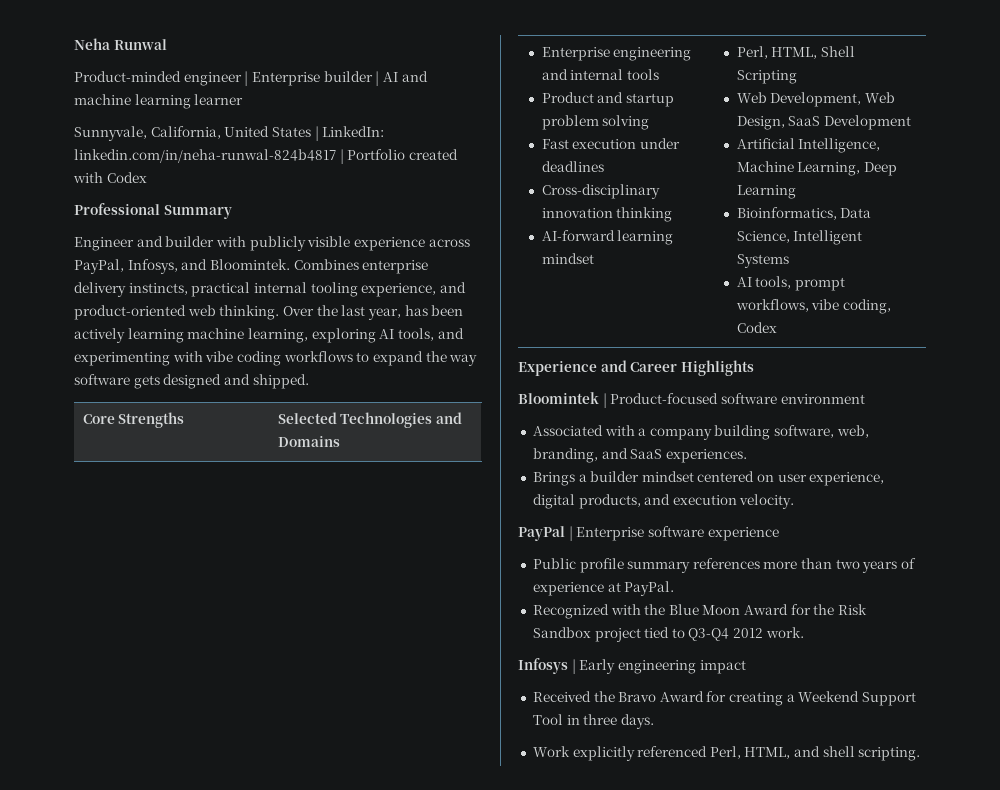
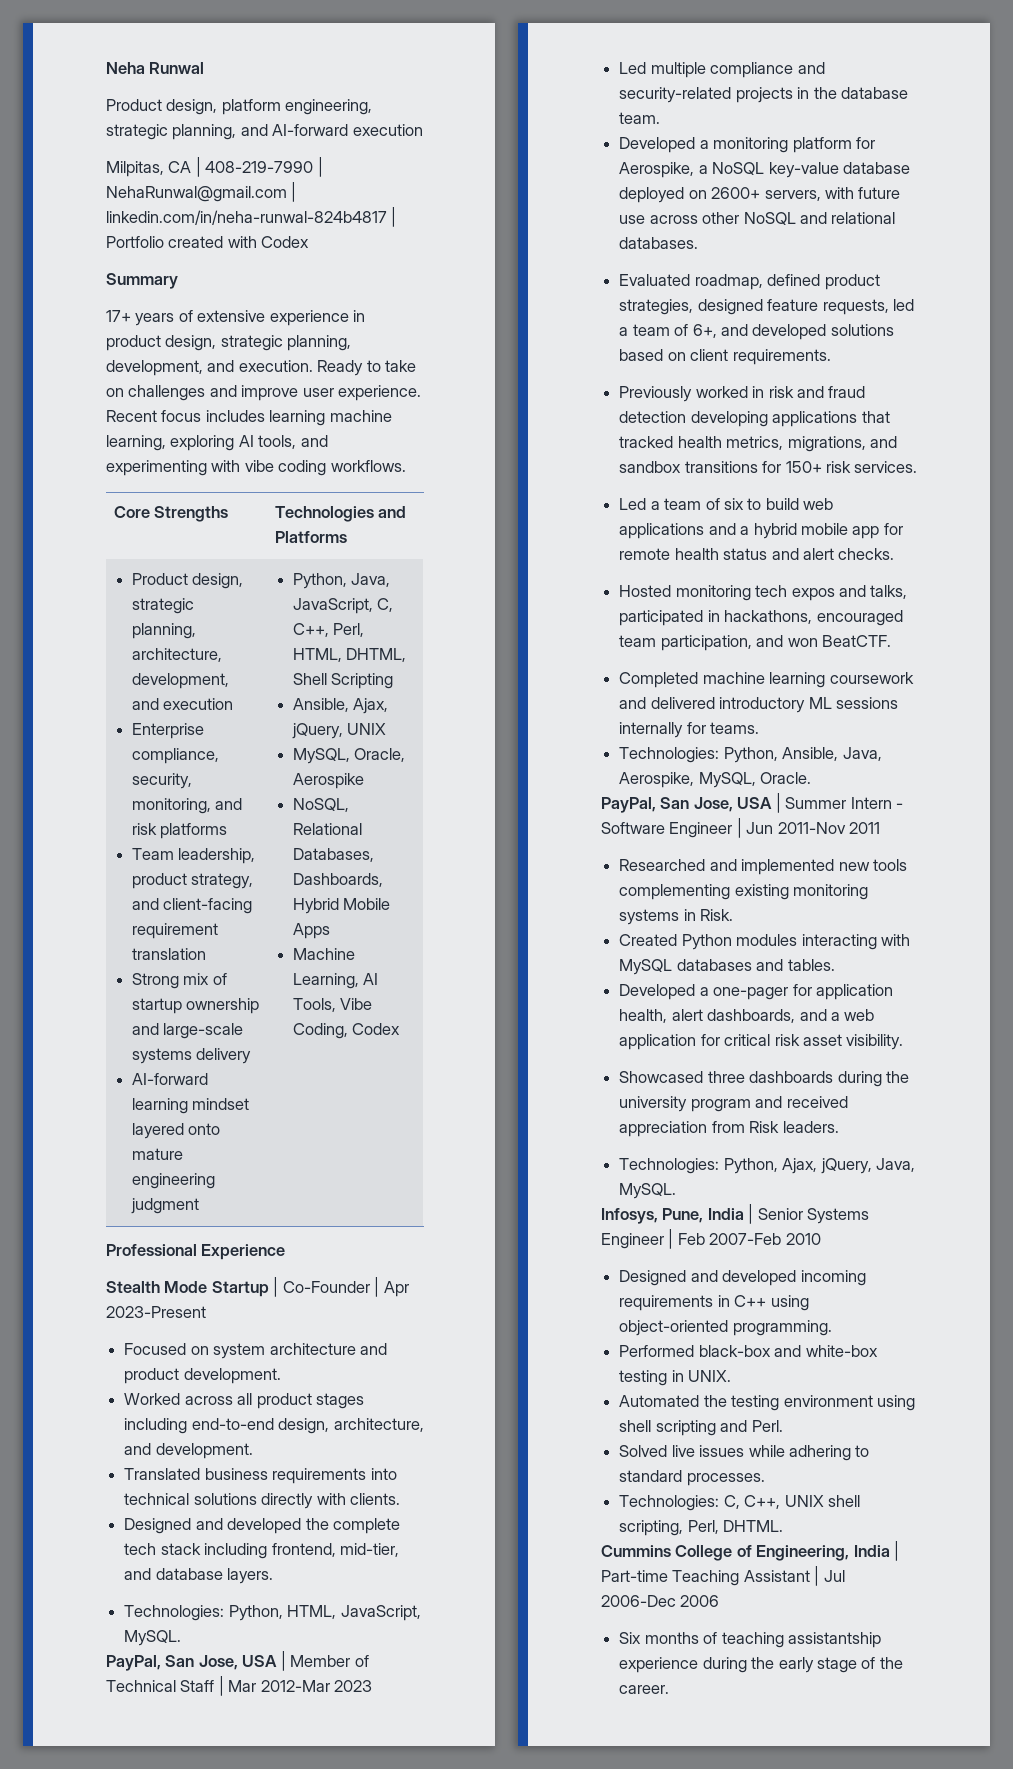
- Product-minded engineer | Enterprise builder | AI and machine learning learner
- Sunnyvale, California, United States | LinkedIn: linkedin.com/in/neha-runwal-824b4817 | Portfolio created with Codex
+ Product design, platform engineering, strategic planning, and AI-forward execution
+ Milpitas, CA | 408-219-7990 | NehaRunwal@gmail.com | linkedin.com/in/neha-runwal-824b4817 | Portfolio created with Codex
- Professional Summary
+ Summary
- Engineer and builder with publicly visible experience across PayPal, Infosys, and Bloomintek. Combines enterprise delivery instincts, practical internal tooling experience, and product-oriented web thinking. Over the last year, has been actively learning machine learning, exploring AI tools, and experimenting with vibe coding workflows to expand the way software gets designed and shipped.
+ 17+ years of extensive experience in product design, strategic planning, development, and execution. Ready to take on challenges and improve user experience. Recent focus includes learning machine learning, exploring AI tools, and experimenting with vibe coding workflows.
- Core Strengths | Selected Technologies and Domains
- Enterprise engineering and internal tools
- Product and startup problem solving
- Fast execution under deadlines
- Cross-disciplinary innovation thinking
- AI-forward learning mindset | Perl, HTML, Shell Scripting
+ Core Strengths | Technologies and Platforms
+ Product design, strategic planning, architecture, development, and execution
+ Enterprise compliance, security, monitoring, and risk platforms
+ Team leadership, product strategy, and client-facing requirement translation
+ Strong mix of startup ownership and large-scale systems delivery
+ AI-forward learning mindset layered onto mature engineering judgment | Python, Java, JavaScript, C, C++, Perl, HTML, DHTML, Shell Scripting
- Web Development, Web Design, SaaS Development
- Artificial Intelligence, Machine Learning, Deep Learning
- Bioinformatics, Data Science, Intelligent Systems
- AI tools, prompt workflows, vibe coding, Codex
- Experience and Career Highlights
- Bloomintek | Product-focused software environment
- Associated with a company building software, web, branding, and SaaS experiences.
- Brings a builder mindset centered on user experience, digital products, and execution velocity.
- PayPal | Enterprise software experience
- Public profile summary references more than two years of experience at PayPal.
- Recognized with the Blue Moon Award for the Risk Sandbox project tied to Q3-Q4 2012 work.
- Infosys | Early engineering impact
- Received the Bravo Award for creating a Weekend Support Tool in three days.
- Work explicitly referenced Perl, HTML, and shell scripting.
+ Ansible, Ajax, jQuery, UNIX
+ MySQL, Oracle, Aerospike
+ NoSQL, Relational Databases, Dashboards, Hybrid Mobile Apps
+ Machine Learning, AI Tools, Vibe Coding, Codex
+ Professional Experience
+ Stealth Mode Startup | Co-Founder | Apr 2023-Present
+ Focused on system architecture and product development.
+ Worked across all product stages including end-to-end design, architecture, and development.
+ Translated business requirements into technical solutions directly with clients.
+ Designed and developed the complete tech stack including frontend, mid-tier, and database layers.
+ Technologies: Python, HTML, JavaScript, MySQL.
+ PayPal, San Jose, USA | Member of Technical Staff | Mar 2012-Mar 2023
+ Led multiple compliance and security-related projects in the database team.
+ Developed a monitoring platform for Aerospike, a NoSQL key-value database deployed on 2600+ servers, with future use across other NoSQL and relational databases.
+ Evaluated roadmap, defined product strategies, designed feature requests, led a team of 6+, and developed solutions based on client requirements.
+ Previously worked in risk and fraud detection developing applications that tracked health metrics, migrations, and sandbox transitions for 150+ risk services.
+ Led a team of six to build web applications and a hybrid mobile app for remote health status and alert checks.
+ Hosted monitoring tech expos and talks, participated in hackathons, encouraged team participation, and won BeatCTF.
+ Completed machine learning coursework and delivered introductory ML sessions internally for teams.
+ Technologies: Python, Ansible, Java, Aerospike, MySQL, Oracle.
+ PayPal, San Jose, USA | Summer Intern - Software Engineer | Jun 2011-Nov 2011
+ Researched and implemented new tools complementing existing monitoring systems in Risk.
+ Created Python modules interacting with MySQL databases and tables.
+ Developed a one-pager for application health, alert dashboards, and a web application for critical risk asset visibility.
+ Showcased three dashboards during the university program and received appreciation from Risk leaders.
+ Technologies: Python, Ajax, jQuery, Java, MySQL.
+ Infosys, Pune, India | Senior Systems Engineer | Feb 2007-Feb 2010
+ Designed and developed incoming requirements in C++ using object-oriented programming.
+ Performed black-box and white-box testing in UNIX.
+ Automated the testing environment using shell scripting and Perl.
+ Solved live issues while adhering to standard processes.
+ Technologies: C, C++, UNIX shell scripting, Perl, DHTML.
+ Cummins College of Engineering, India | Part-time Teaching Assistant | Jul 2006-Dec 2006
+ Six months of teaching assistantship experience during the early stage of the career.

